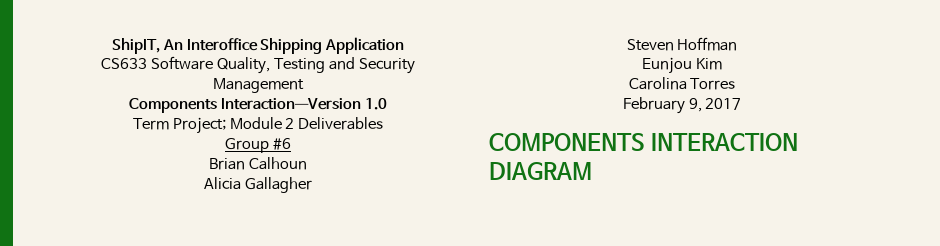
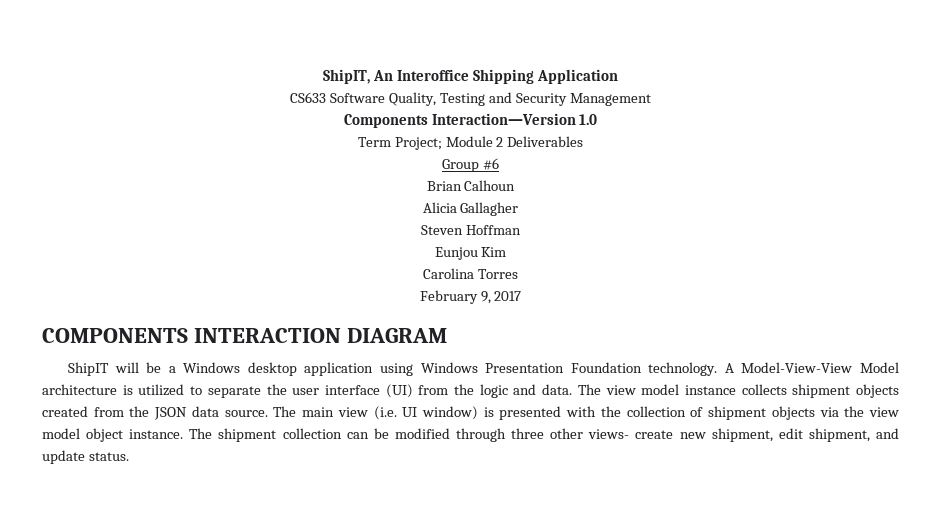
+ ShipIT will be a Windows desktop application using Windows Presentation Foundation technology. A Model-View-View Model architecture is utilized to separate the user interface (UI) from the logic and data. The view model instance collects shipment objects created from the JSON data source. The main view (i.e. UI window) is presented with the collection of shipment objects via the view model object instance. The shipment collection can be modified through three other views- create new shipment, edit shipment, and update status.

